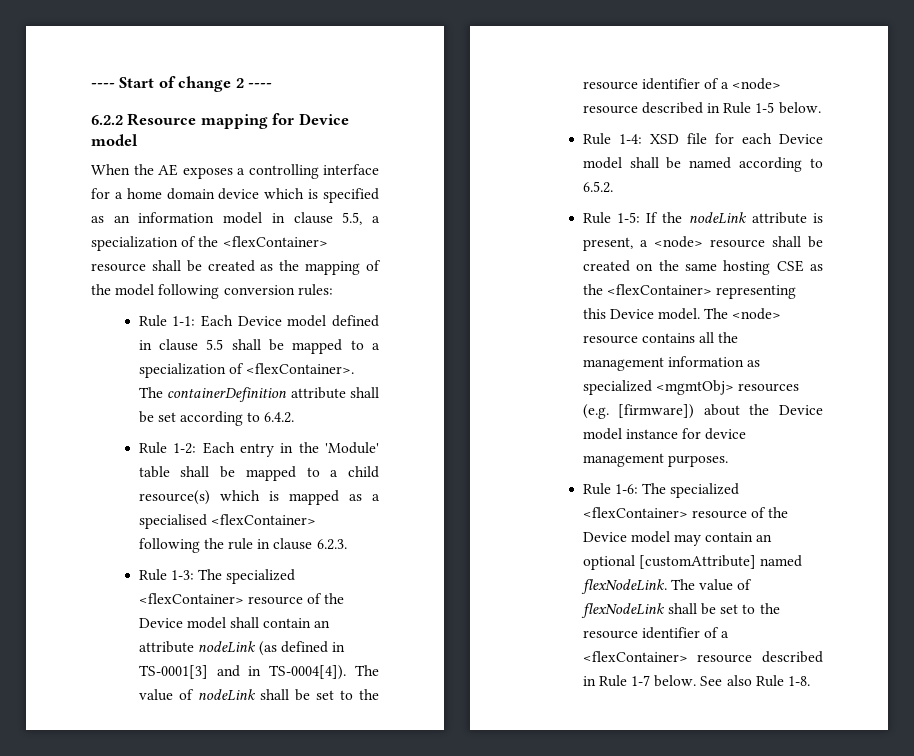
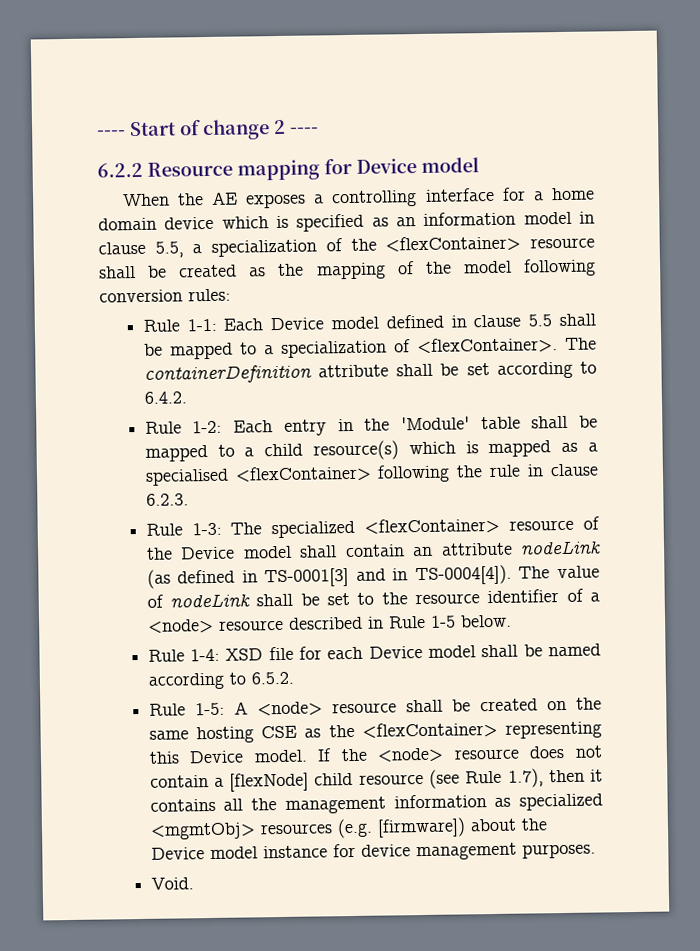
- Rule 1-5: If the nodeLink attribute is present, a <node> resource shall be created on the same hosting CSE as the <flexContainer> representing this Device model.
+ Rule 1-5: A <node> resource shall be created on the same hosting CSE as the <flexContainer> representing this Device model.
- The <node> resource contains all the management information as specialized <mgmtObj> resources (e.g. [firmware]) about the Device model instance for device management purposes.
+ If the <node> resource does not contain a [flexNode] child resource (see Rule 1.7), then it contains all the management information as specialized <mgmtObj> resources (e.g. [firmware]) about the Device model instance for device management purposes.
- Rule 1-6: The specialized <flexContainer> resource of the Device model may contain an optional [customAttribute] named flexNodeLink. The value of flexNodeLink shall be set to the resource identifier of a <flexContainer> resource described in Rule 1-7 below. See also Rule 1-8.
+ Void.

